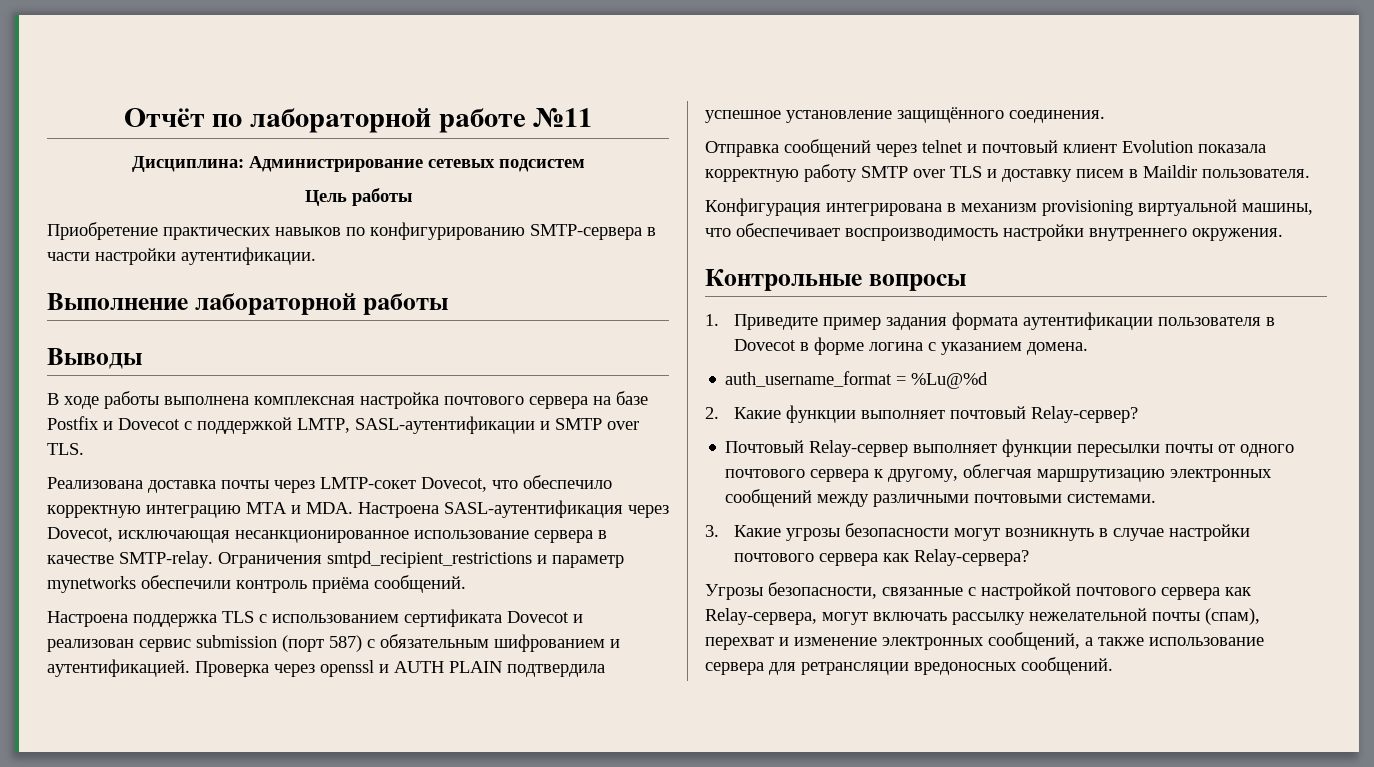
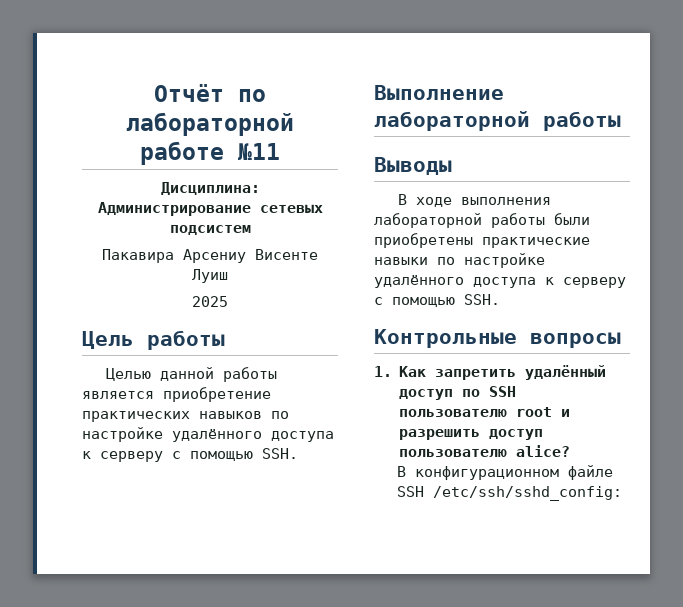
+ Пакавира Арсениу Висенте Луиш
+ 2025
  Цель работы
- Приобретение практических навыков по конфигурированию SMTP-сервера в части настройки аутентификации.
+ Целью данной работы является приобретение практических навыков по настройке удалённого доступа к серверу с помощью SSH.
- В ходе работы выполнена комплексная настройка почтового сервера на базе Postfix и Dovecot с поддержкой LMTP, SASL-аутентификации и SMTP over TLS.
- Реализована доставка почты через LMTP-сокет Dovecot, что обеспечило корректную интеграцию MTA и MDA. Настроена SASL-аутентификация через Dovecot, исключающая несанкционированное использование сервера в качестве SMTP-relay. Ограничения smtpd_recipient_restrictions и параметр mynetworks обеспечили контроль приёма сообщений.
- Настроена поддержка TLS с использованием сертификата Dovecot и реализован сервис submission (порт 587) с обязательным шифрованием и аутентификацией. Проверка через openssl и AUTH PLAIN подтвердила успешное установление защищённого соединения.
- Отправка сообщений через telnet и почтовый клиент Evolution показала корректную работу SMTP over TLS и доставку писем в Maildir пользователя.
- Конфигурация интегрирована в механизм provisioning виртуальной машины, что обеспечивает воспроизводимость настройки внутреннего окружения.
+ В ходе выполнения лабораторной работы были приобретены практические навыки по настройке удалённого доступа к серверу с помощью SSH.
  Контрольные вопросы
- 1. Приведите пример задания формата аутентификации пользователя в Dovecot в форме логина с указанием домена.
- auth_username_format = %Lu@%d
- 2. Какие функции выполняет почтовый Relay-сервер?
- Почтовый Relay-сервер выполняет функции пересылки почты от одного почтового сервера к другому, облегчая маршрутизацию электронных сообщений между различными почтовыми системами.
- 3. Какие угрозы безопасности могут возникнуть в случае настройки почтового сервера как Relay-сервера?
- Угрозы безопасности, связанные с настройкой почтового сервера как Relay-сервера, могут включать рассылку нежелательной почты (спам), перехват и изменение электронных сообщений, а также использование сервера для ретрансляции вредоносных сообщений.
+ 1. Как запретить удалённый доступ по SSH пользователю root и разрешить доступ пользователю alice?
+ В конфигурационном файле SSH /etc/ssh/sshd_config:

